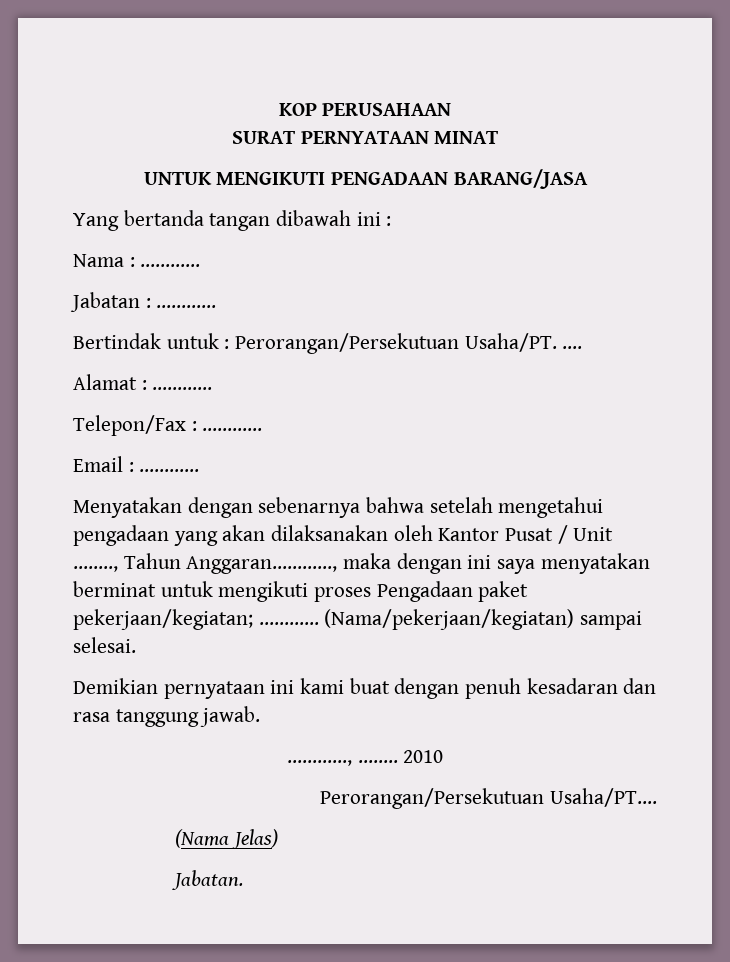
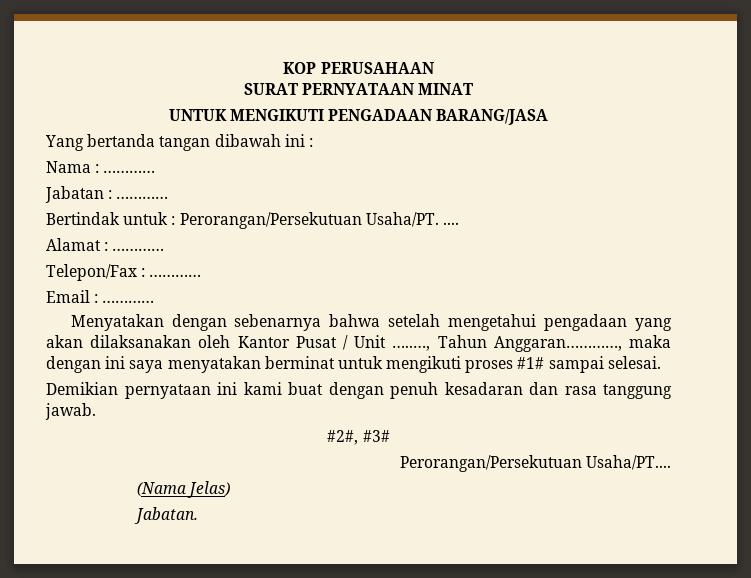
- Menyatakan dengan sebenarnya bahwa setelah mengetahui pengadaan yang akan dilaksanakan oleh Kantor Pusat / Unit …..…, Tahun Anggaran…………, maka dengan ini saya menyatakan berminat untuk mengikuti proses Pengadaan paket pekerjaan/kegiatan; ………… (Nama/pekerjaan/kegiatan) sampai selesai.
+ Menyatakan dengan sebenarnya bahwa setelah mengetahui pengadaan yang akan dilaksanakan oleh Kantor Pusat / Unit …..…, Tahun Anggaran…………, maka dengan ini saya menyatakan berminat untuk mengikuti proses #1# sampai selesai.
- …………, …….. 2010
+ #2#, #3#

